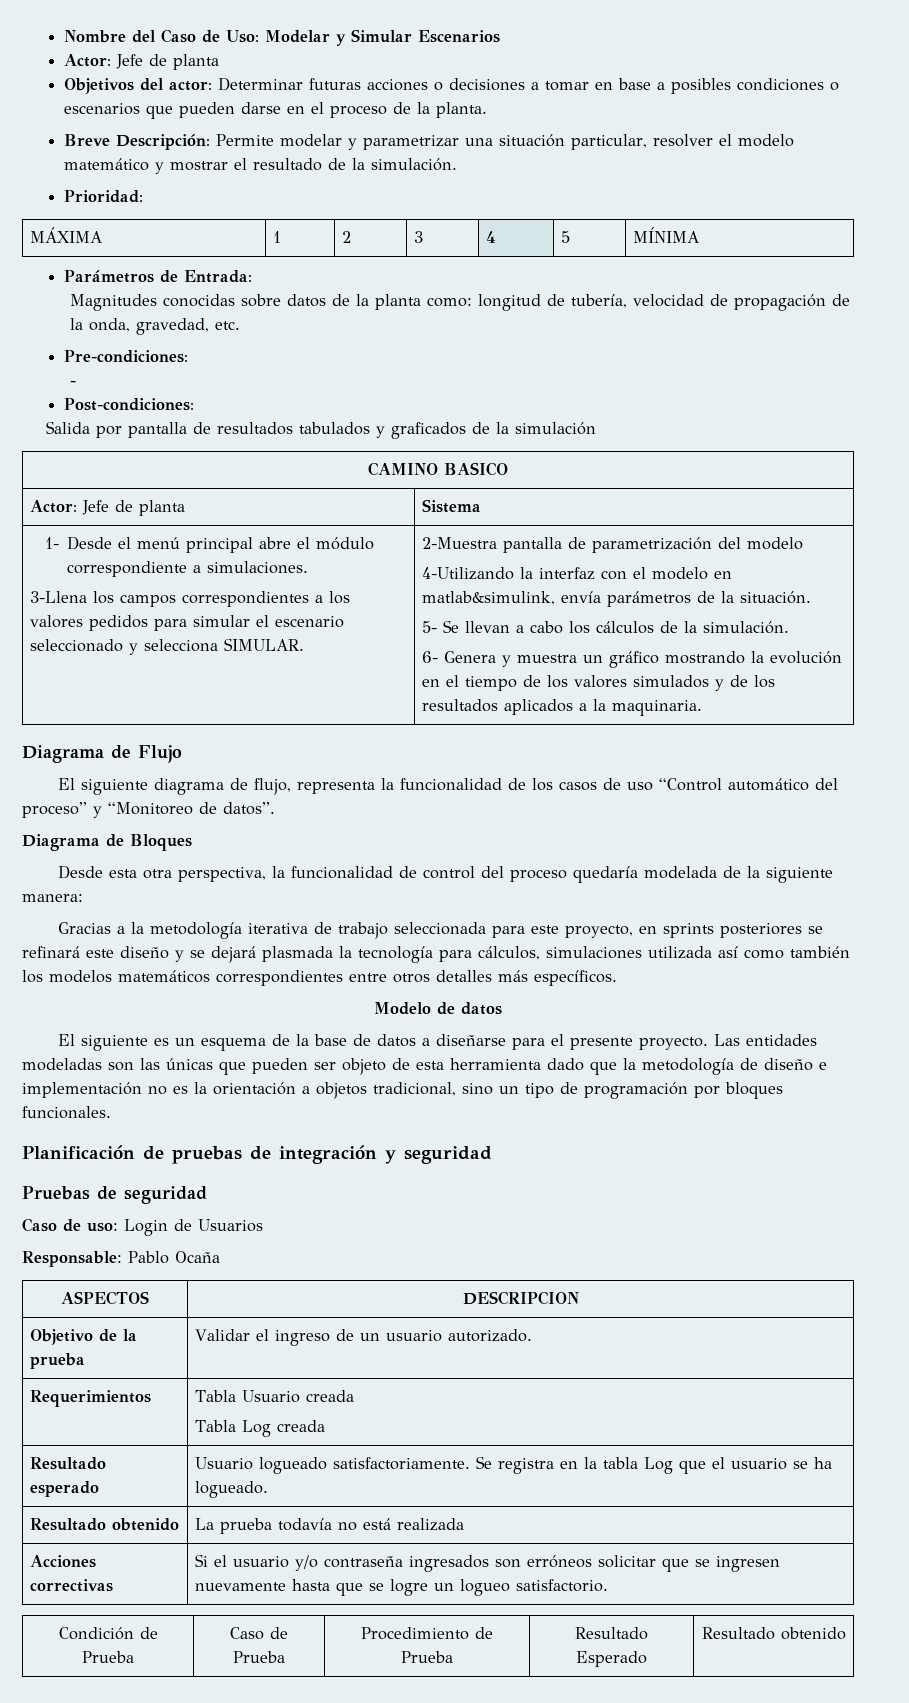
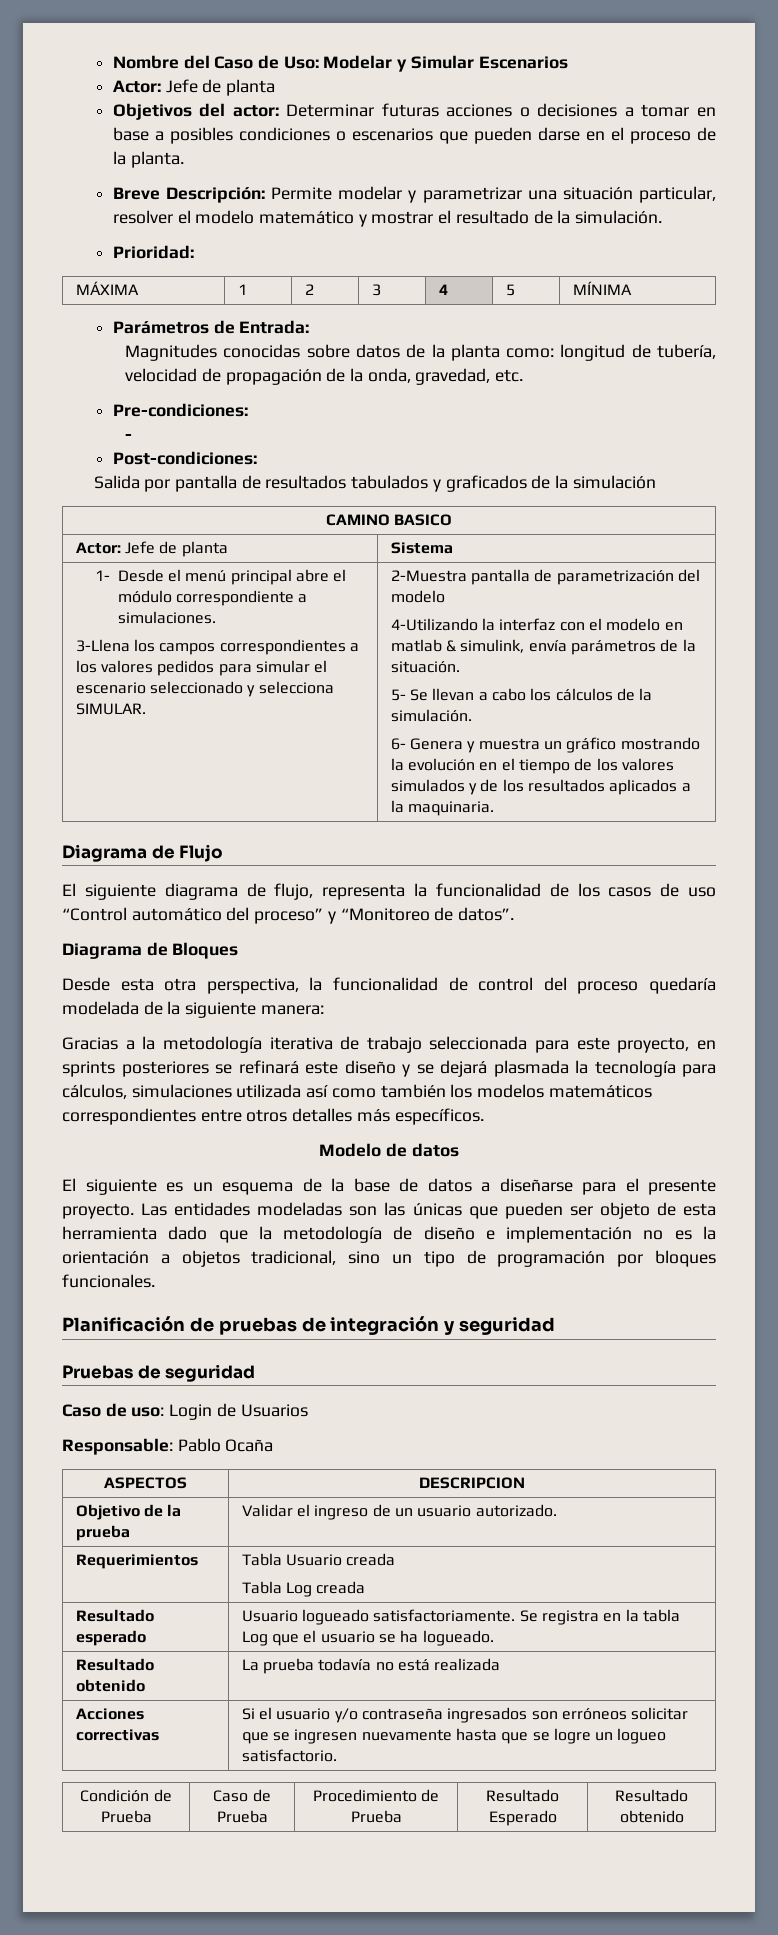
- 4-Utilizando la interfaz con el modelo en matlab&simulink, envía parámetros de la situación.
+ 4-Utilizando la interfaz con el modelo en matlab & simulink, envía parámetros de la situación.

